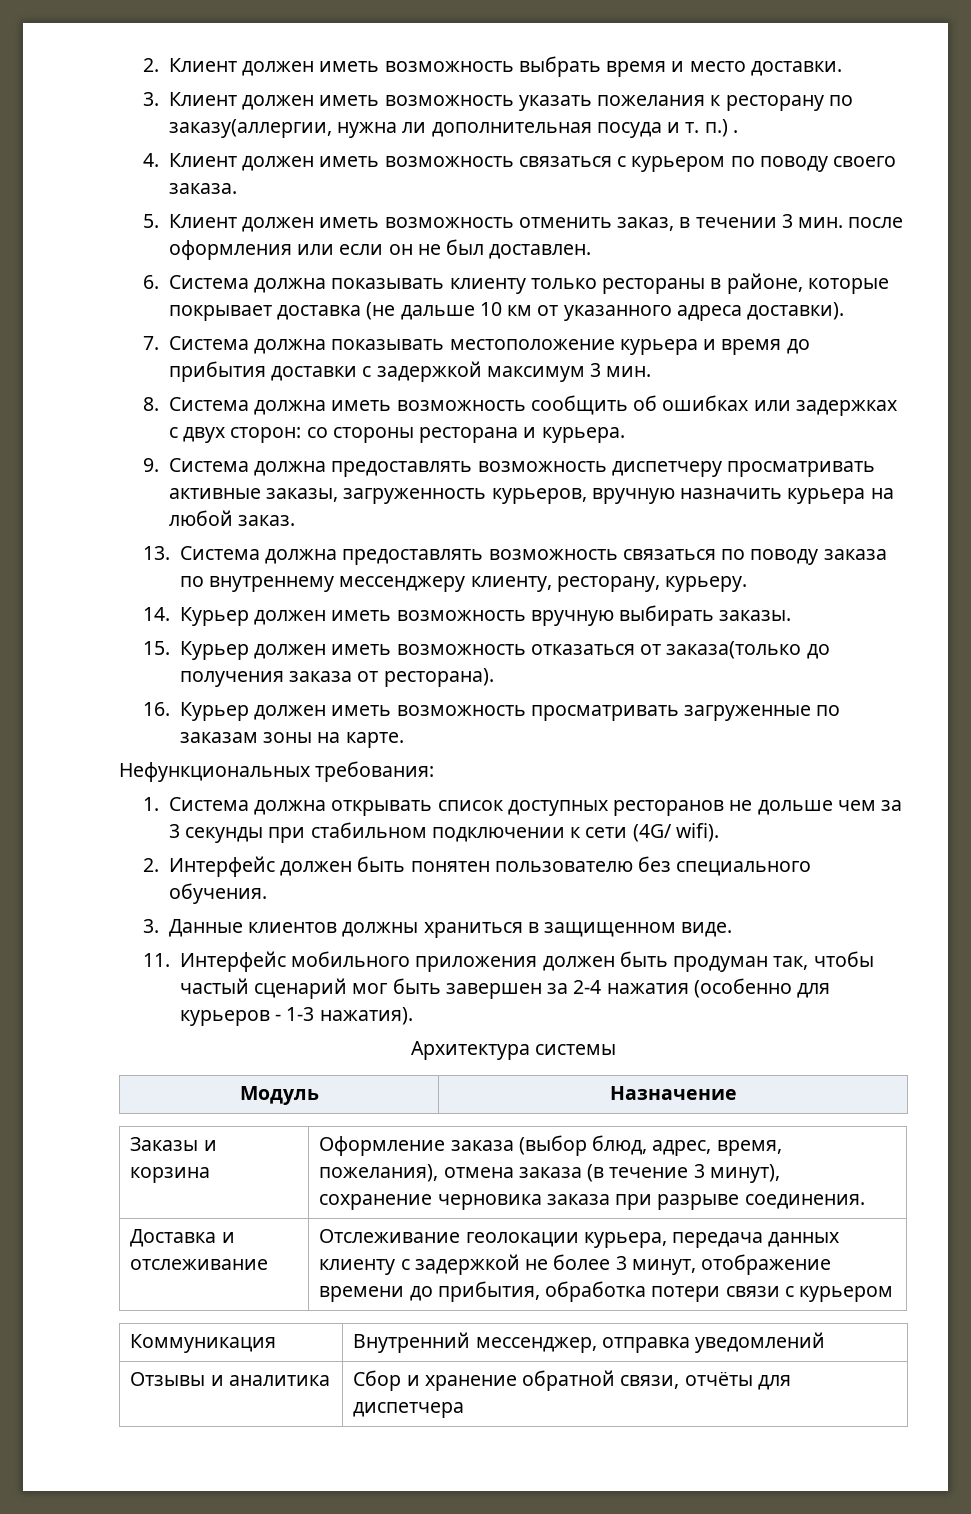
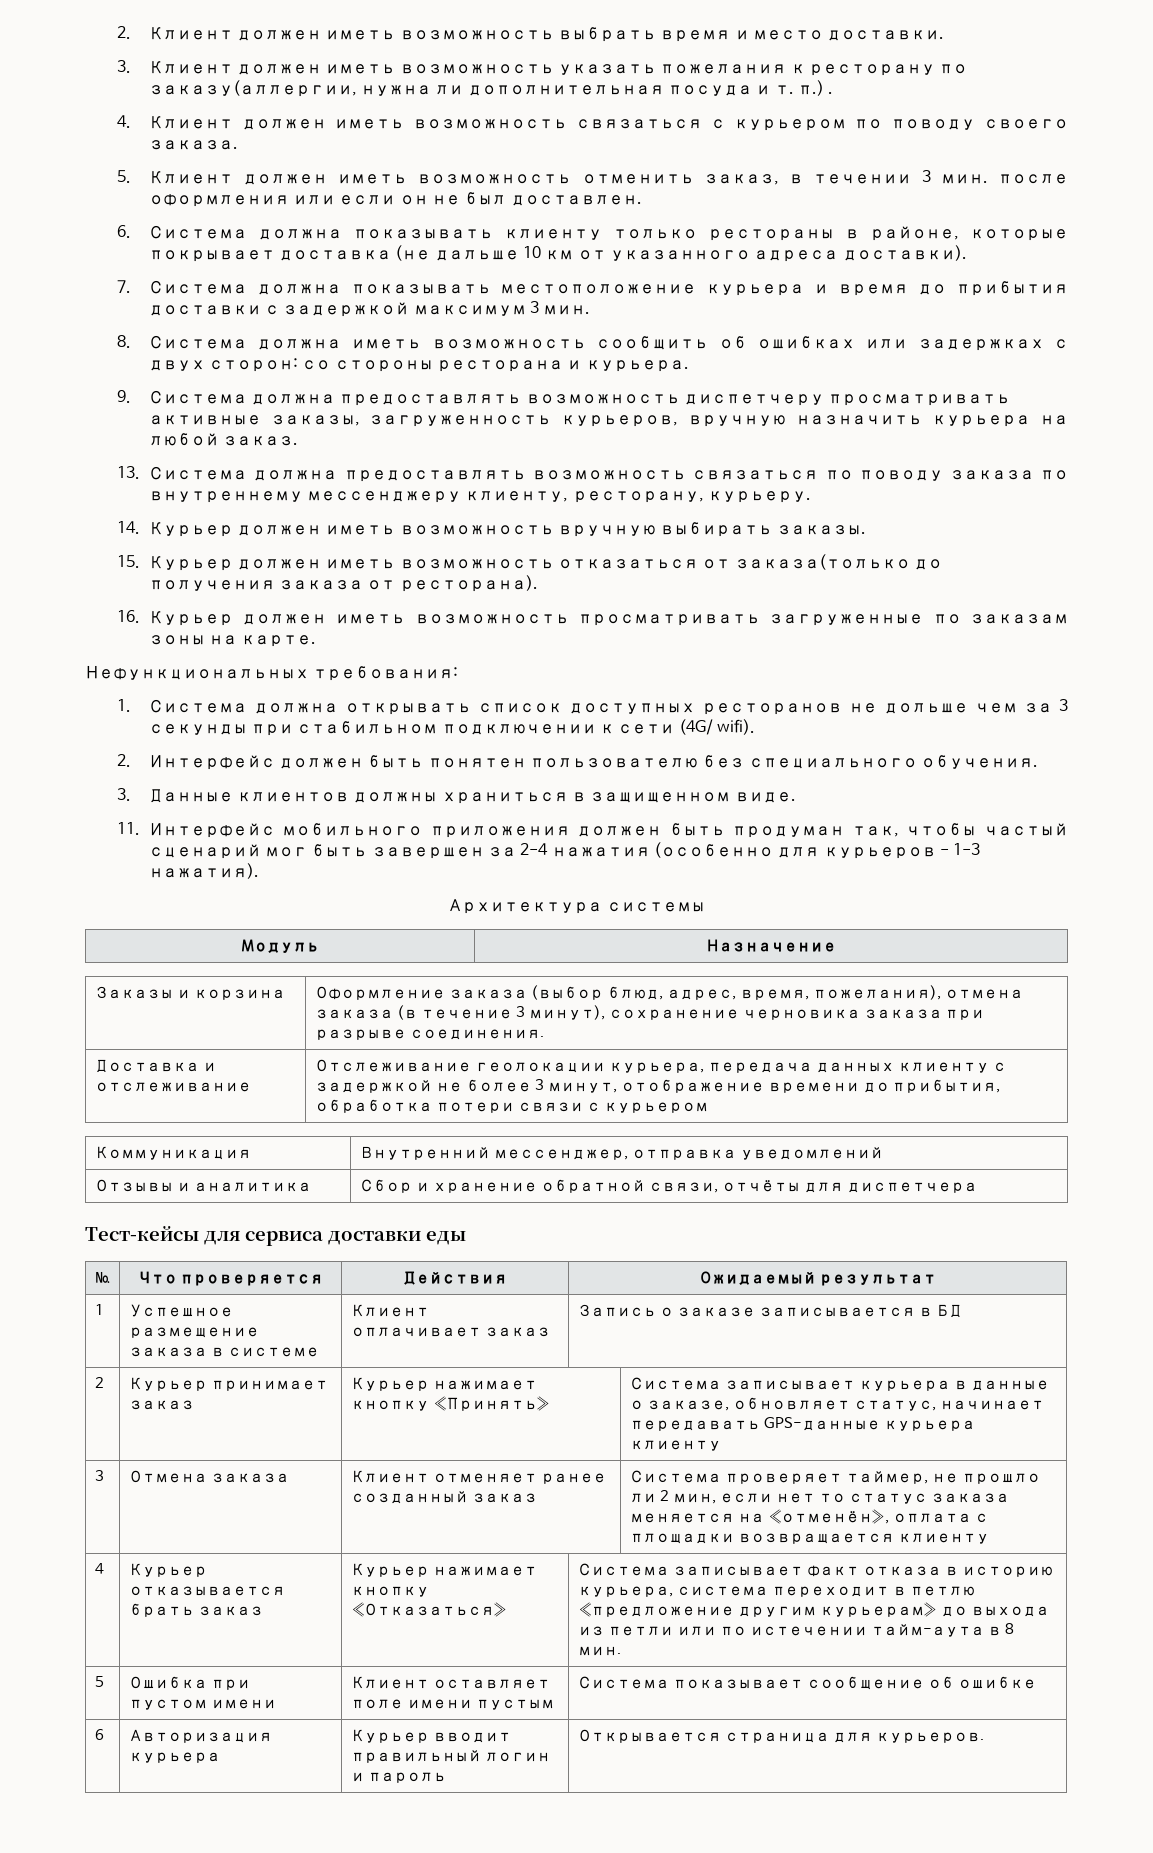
+ Тест-кейсы для сервиса доставки еды
+ № | Что проверяется | Действия | Ожидаемый результат
+ 1 | Успешное размещение заказа в системе | Клиент оплачивает заказ | Запись о заказе записывается в БД
+ 2 | Курьер принимает заказ | Курьер нажимает кнопку «Принять» | Система записывает курьера в данные о заказе, обновляет статус, начинает передавать GPS-данные курьера клиенту
+ 3 | Отмена заказа | Клиент отменяет ранее созданный заказ | Система проверяет таймер, не прошло ли 2 мин, если нет то статус заказа меняется на «отменён», оплата с площадки возвращается клиенту
+ 4 | Курьер отказывается брать заказ | Курьер нажимает кнопку «Отказаться» | Система записывает факт отказа в историю курьера, система переходит в петлю «предложение другим курьерам» до выхода из петли или по истечении тайм-аута в 8 мин.
+ 5 | Ошибка при пустом имени | Клиент оставляет поле имени пустым | Система показывает сообщение об ошибке
+ 6 | Авторизация курьера | Курьер вводит правильный логин и пароль | Открывается страница для курьеров.

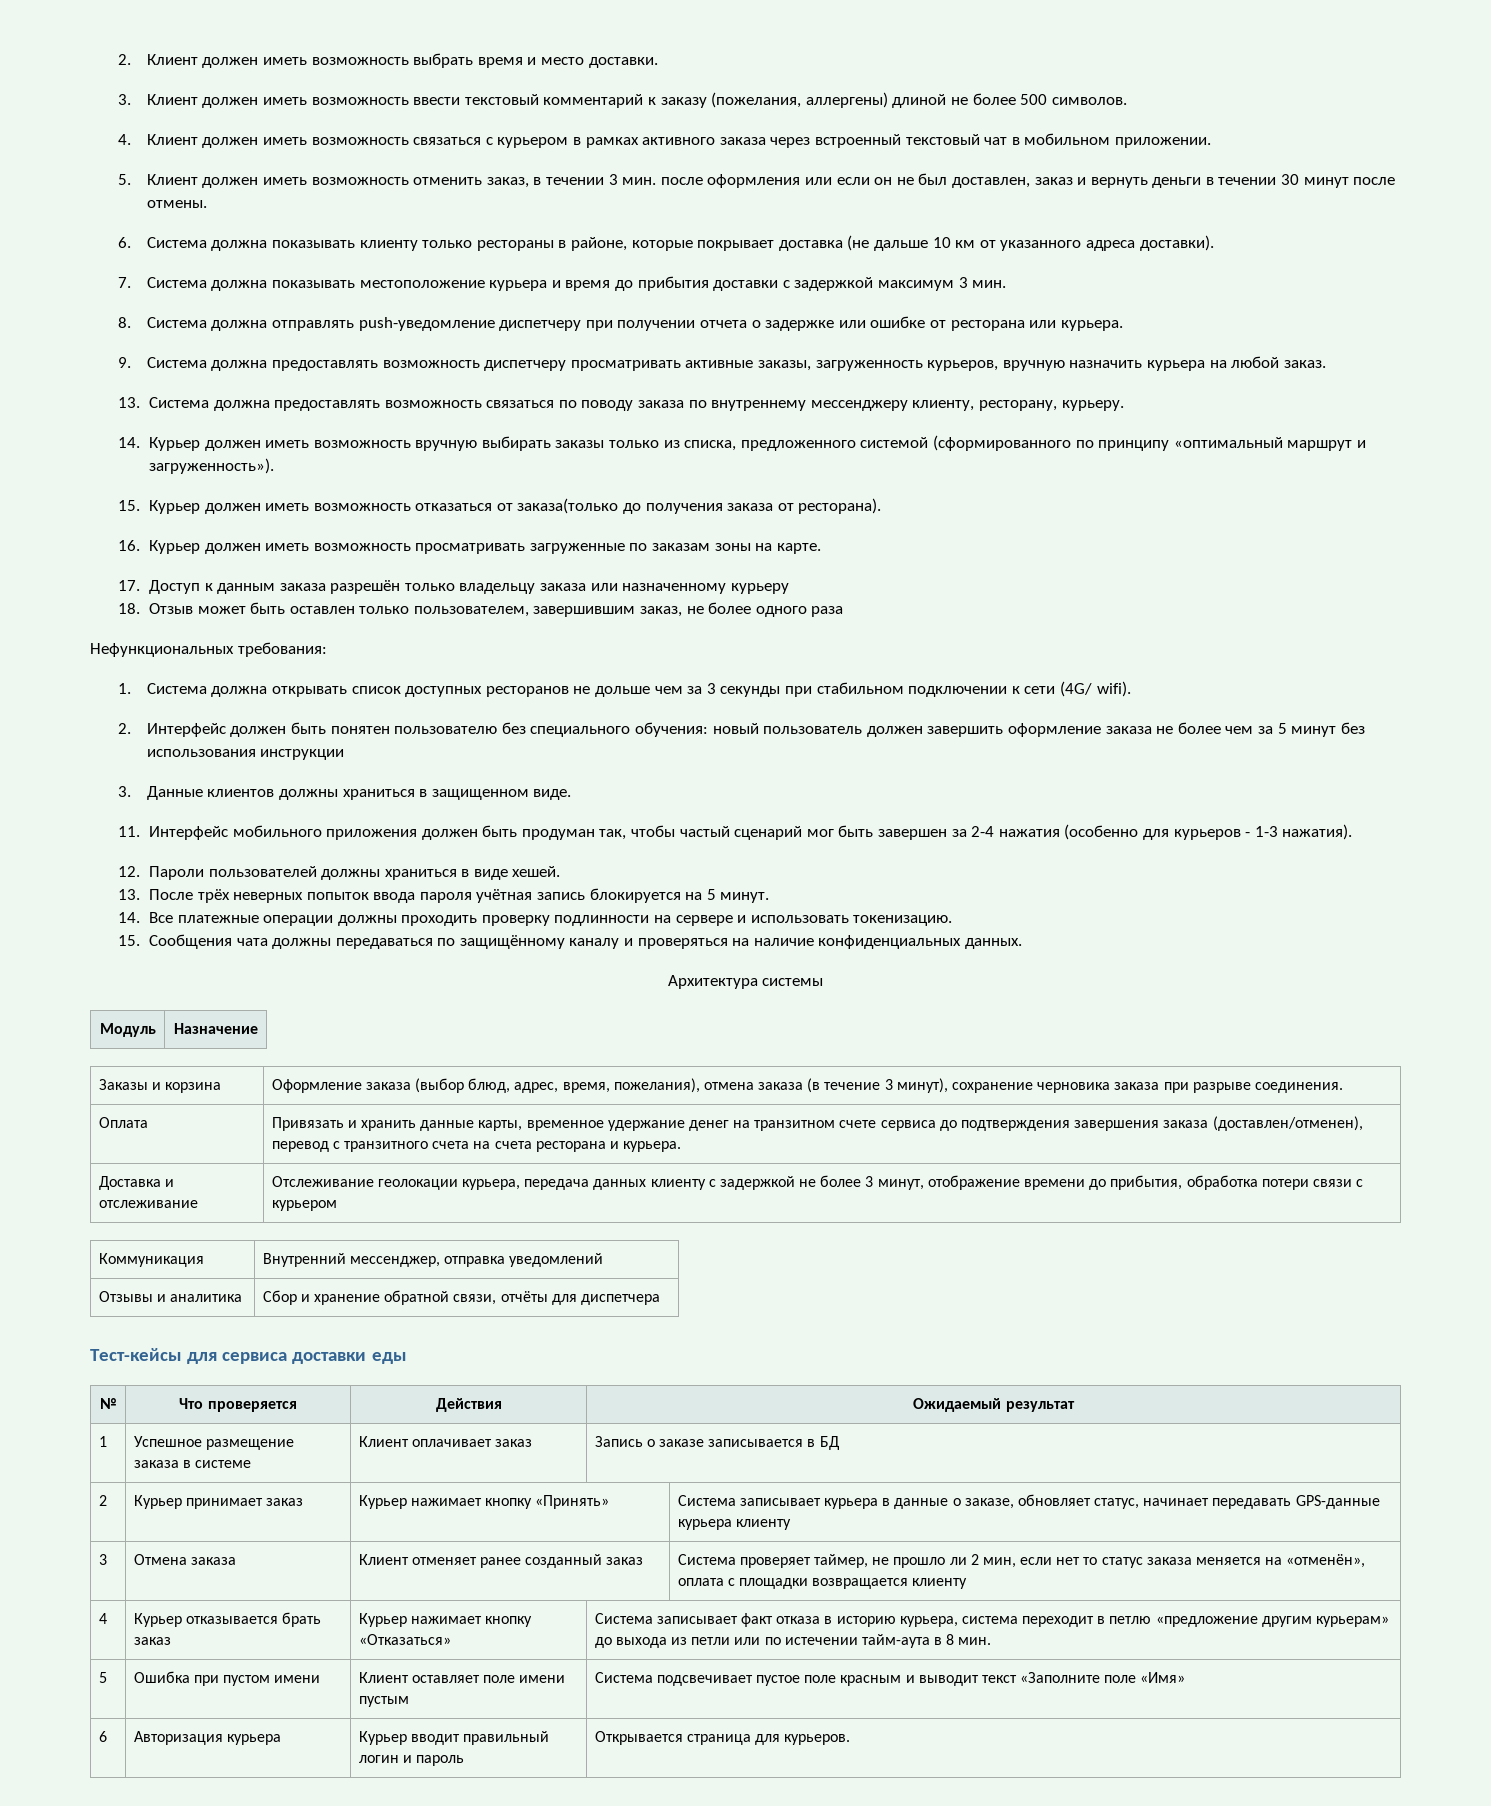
- 3. Клиент должен иметь возможность указать пожелания к ресторану по заказу(аллергии, нужна ли дополнительная посуда и т. п.) .
+ 3. Клиент должен иметь возможность ввести текстовый комментарий к заказу (пожелания, аллергены) длиной не более 500 символов.
- 4. Клиент должен иметь возможность связаться с курьером по поводу своего заказа.
+ 4. Клиент должен иметь возможность связаться с курьером в рамках активного заказа через встроенный текстовый чат в мобильном приложении.
- 5. Клиент должен иметь возможность отменить заказ, в течении 3 мин. после оформления или если он не был доставлен.
+ 5. Клиент должен иметь возможность отменить заказ, в течении 3 мин. после оформления или если он не был доставлен, заказ и вернуть деньги в течении 30 минут после отмены.
- 8. Система должна иметь возможность сообщить об ошибках или задержках с двух сторон: со стороны ресторана и курьера.
+ 8. Система должна отправлять push-уведомление диспетчеру при получении отчета о задержке или ошибке от ресторана или курьера.
- 14. Курьер должен иметь возможность вручную выбирать заказы.
+ 14. Курьер должен иметь возможность вручную выбирать заказы только из списка, предложенного системой (сформированного по принципу «оптимальный маршрут и загруженность»).
+ 17. Доступ к данным заказа разрешён только владельцу заказа или назначенному курьеру
+ 18. Отзыв может быть оставлен только пользователем, завершившим заказ, не более одного раза
- 2. Интерфейс должен быть понятен пользователю без специального обучения.
+ 2. Интерфейс должен быть понятен пользователю без специального обучения: новый пользователь должен завершить оформление заказа не более чем за 5 минут без использования инструкции
+ 12. Пароли пользователей должны храниться в виде хешей.
+ 13. После трёх неверных попыток ввода пароля учётная запись блокируется на 5 минут.
+ 14. Все платежные операции должны проходить проверку подлинности на сервере и использовать токенизацию.
+ 15. Сообщения чата должны передаваться по защищённому каналу и проверяться на наличие конфиденциальных данных.
+ Оплата | Привязать и хранить данные карты, временное удержание денег на транзитном счете сервиса до подтверждения завершения заказа (доставлен/отменен), перевод с транзитного счета на счета ресторана и курьера.
- 5 | Ошибка при пустом имени | Клиент оставляет поле имени пустым | Система показывает сообщение об ошибке
+ 5 | Ошибка при пустом имени | Клиент оставляет поле имени пустым | Система подсвечивает пустое поле красным и выводит текст «Заполните поле «Имя»

